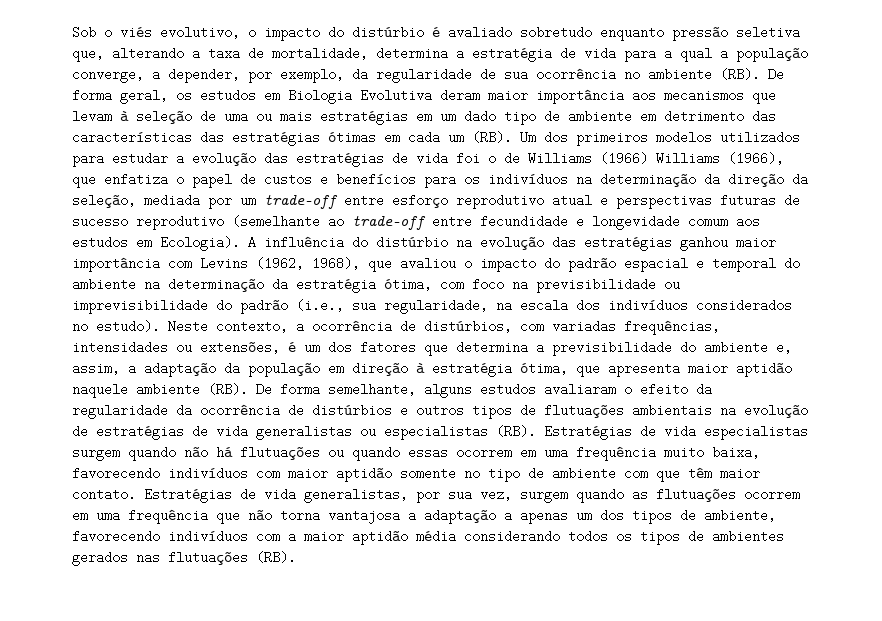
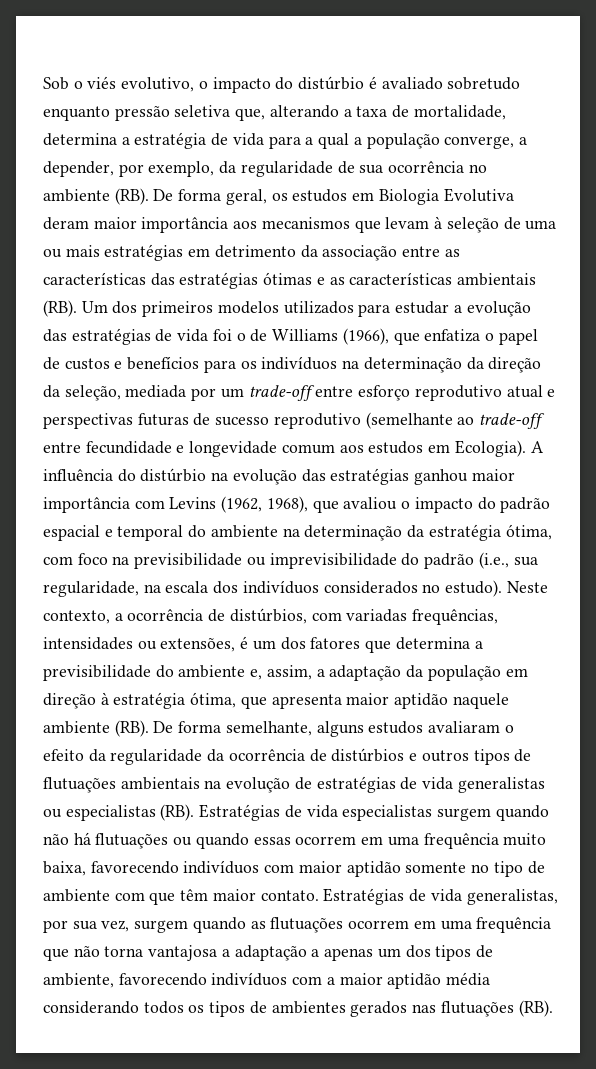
- Sob o viés evolutivo, o impacto do distúrbio é avaliado sobretudo enquanto pressão seletiva que, alterando a taxa de mortalidade, determina a estratégia de vida para a qual a população converge, a depender, por exemplo, da regularidade de sua ocorrência no ambiente (RB). De forma geral, os estudos em Biologia Evolutiva deram maior importância aos mecanismos que levam à seleção de uma ou mais estratégias em um dado tipo de ambiente em detrimento das características das estratégias ótimas em cada um (RB). Um dos primeiros modelos utilizados para estudar a evolução das estratégias de vida foi o de Williams (1966) Williams (1966), que enfatiza o papel de custos e benefícios para os indivíduos na determinação da direção da seleção, mediada por um trade-off entre esforço reprodutivo atual e perspectivas futuras de sucesso reprodutivo (semelhante ao trade-off entre fecundidade e longevidade comum aos estudos em Ecologia).
+ Sob o viés evolutivo, o impacto do distúrbio é avaliado sobretudo enquanto pressão seletiva que, alterando a taxa de mortalidade, determina a estratégia de vida para a qual a população converge, a depender, por exemplo, da regularidade de sua ocorrência no ambiente (RB). De forma geral, os estudos em Biologia Evolutiva deram maior importância aos mecanismos que levam à seleção de uma ou mais estratégias em detrimento da associação entre as características das estratégias ótimas e as características ambientais (RB). Um dos primeiros modelos utilizados para estudar a evolução das estratégias de vida foi o de Williams (1966), que enfatiza o papel de custos e benefícios para os indivíduos na determinação da direção da seleção, mediada por um trade-off entre esforço reprodutivo atual e perspectivas futuras de sucesso reprodutivo (semelhante ao trade-off entre fecundidade e longevidade comum aos estudos em Ecologia).

